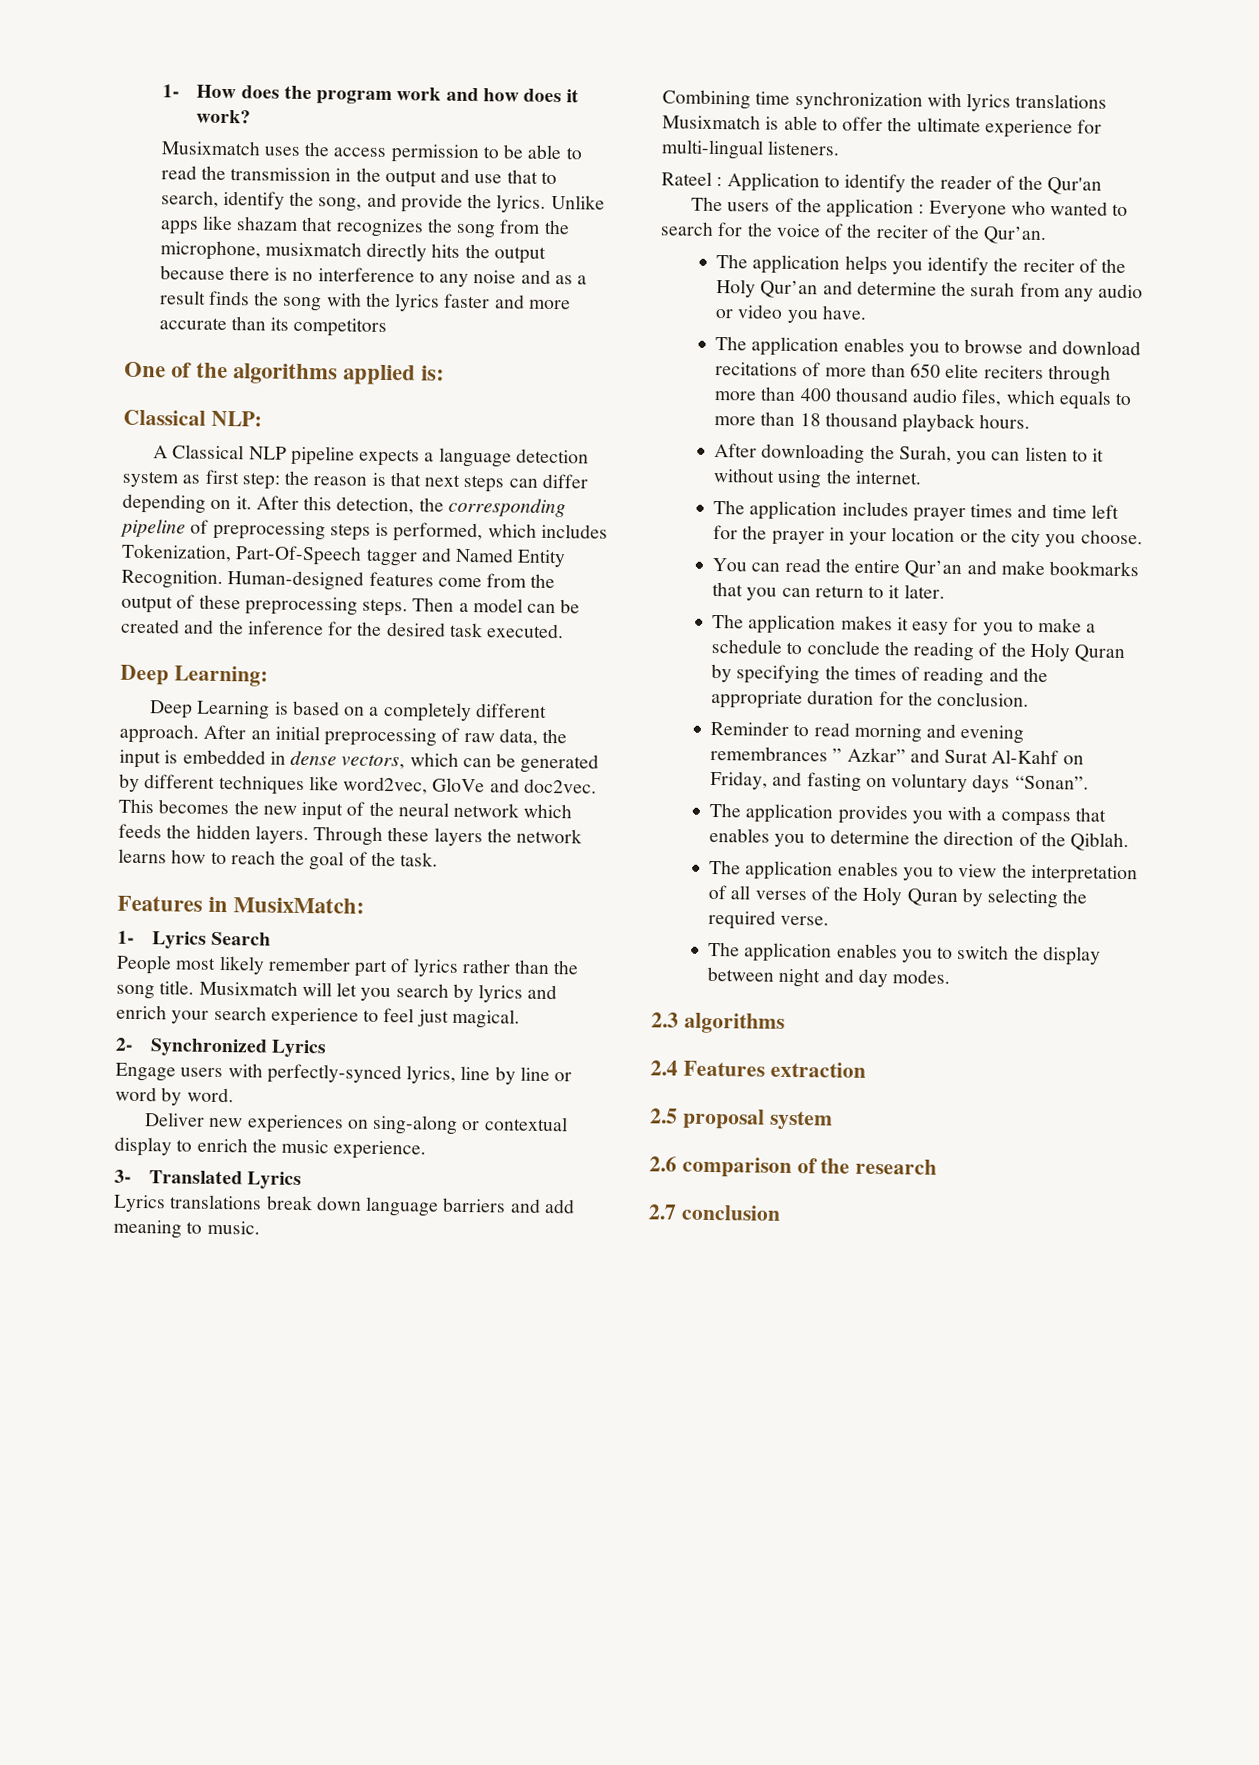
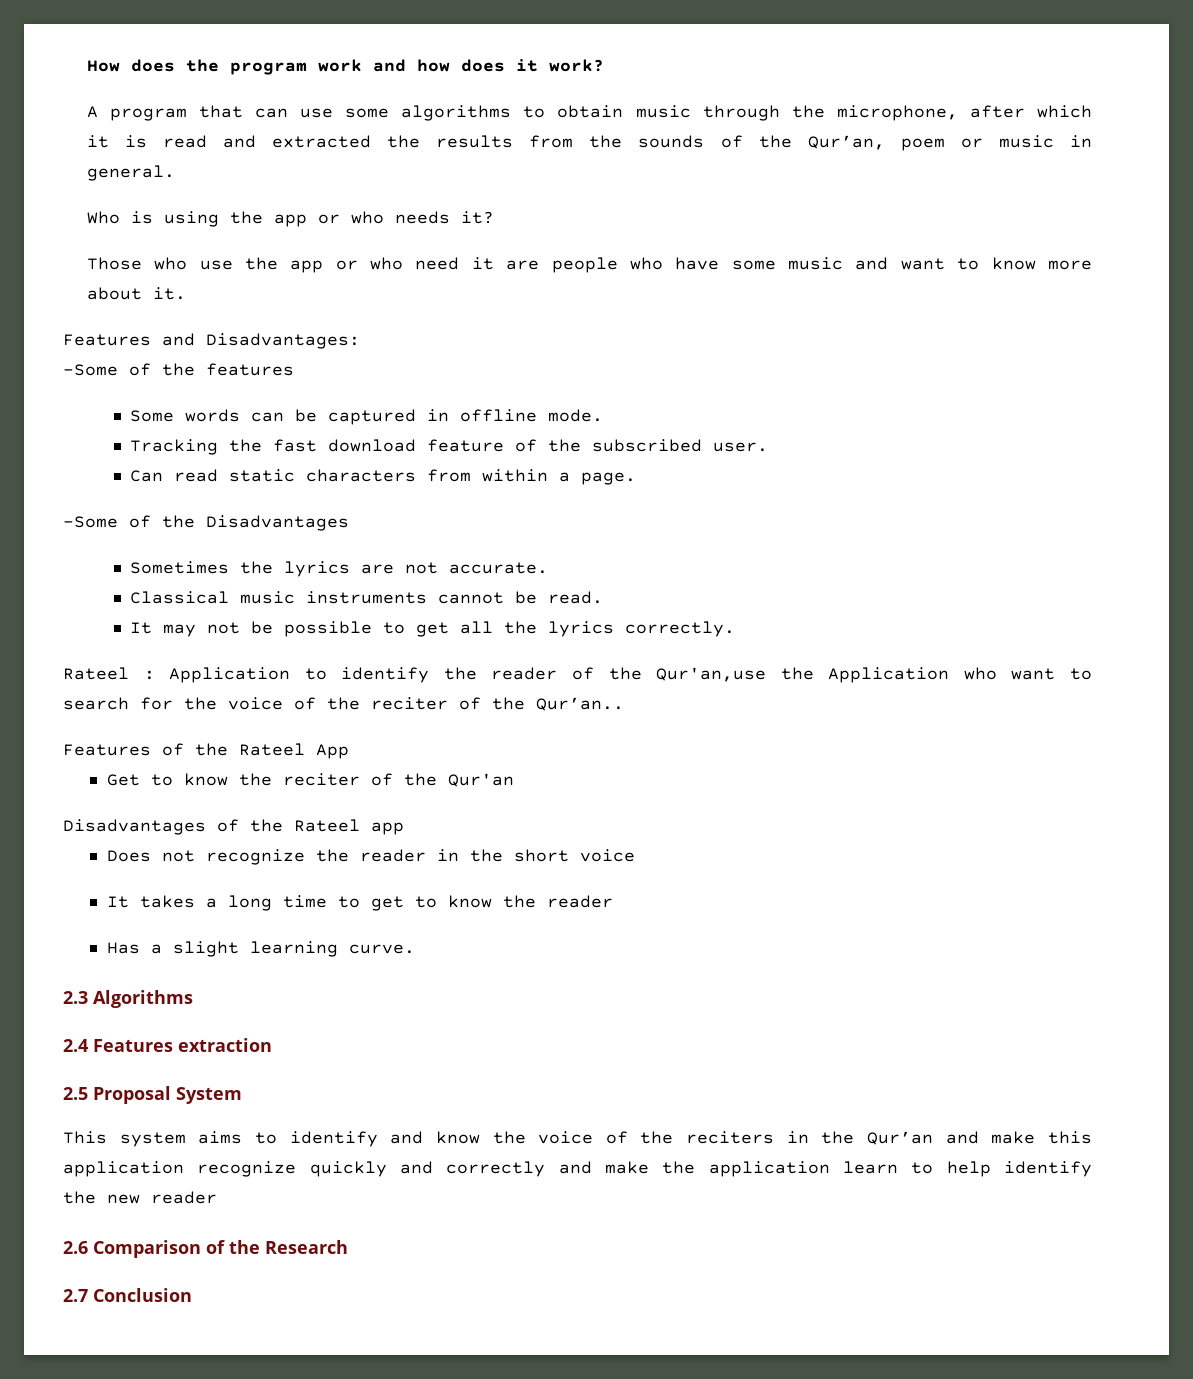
- 1- How does the program work and how does it work?
+ How does the program work and how does it work?
- Musixmatch uses the access permission to be able to read the transmission in the output and use that to search, identify the song, and provide the lyrics. Unlike apps like shazam that recognizes the song from the microphone, musixmatch directly hits the output because there is no interference to any noise and as a result finds the song with the lyrics faster and more accurate than its competitors
- One of the algorithms applied is:
- Classical NLP:
- A Classical NLP pipeline expects a language detection system as first step: the reason is that next steps can differ depending on it. After this detection, the corresponding pipeline of preprocessing steps is performed, which includes Tokenization, Part-Of-Speech tagger and Named Entity Recognition. Human-designed features come from the output of these preprocessing steps. Then a model can be created and the inference for the desired task executed.
- Deep Learning:
- Deep Learning is based on a completely different approach. After an initial preprocessing of raw data, the input is embedded in dense vectors, which can be generated by different techniques like word2vec, GloVe and doc2vec. This becomes the new input of the neural network which feeds the hidden layers. Through these layers the network learns how to reach the goal of the task.
- Features in MusixMatch:
- 1- Lyrics Search
- People most likely remember part of lyrics rather than the song title. Musixmatch will let you search by lyrics and enrich your search experience to feel just magical.
- 2- Synchronized Lyrics
- Engage users with perfectly-synced lyrics, line by line or word by word.
- Deliver new experiences on sing-along or contextual display to enrich the music experience.
- 3- Translated Lyrics
- Lyrics translations break down language barriers and add meaning to music.
- Combining time synchronization with lyrics translations Musixmatch is able to offer the ultimate experience for multi-lingual listeners.
+ A program that can use some algorithms to obtain music through the microphone, after which it is read and extracted the results from the sounds of the Qur’an, poem or music in general.
+ Who is using the app or who needs it?
+ Those who use the app or who need it are people who have some music and want to know more about it.
+ Features and Disadvantages:
+ -Some of the features
+ Some words can be captured in offline mode.
+ Tracking the fast download feature of the subscribed user.
+ Can read static characters from within a page.
+ -Some of the Disadvantages
+ Sometimes the lyrics are not accurate.
+ Classical music instruments cannot be read.
+ It may not be possible to get all the lyrics correctly.
- Rateel : Application to identify the reader of the Qur'an
- The users of the application : Everyone who wanted to search for the voice of the reciter of the Qur’an.
- The application helps you identify the reciter of the Holy Qur’an and determine the surah from any audio or video you have.
- The application enables you to browse and download recitations of more than 650 elite reciters through more than 400 thousand audio files, which equals to more than 18 thousand playback hours.
- After downloading the Surah, you can listen to it without using the internet.
- The application includes prayer times and time left for the prayer in your location or the city you choose.
- You can read the entire Qur’an and make bookmarks that you can return to it later.
- The application makes it easy for you to make a schedule to conclude the reading of the Holy Quran by specifying the times of reading and the appropriate duration for the conclusion.
- Reminder to read morning and evening remembrances ” Azkar” and Surat Al-Kahf on Friday, and fasting on voluntary days “Sonan”.
- The application provides you with a compass that enables you to determine the direction of the Qiblah.
- The application enables you to view the interpretation of all verses of the Holy Quran by selecting the required verse.
- The application enables you to switch the display between night and day modes.
+ Rateel : Application to identify the reader of the Qur'an,use the Application who want to search for the voice of the reciter of the Qur’an..
+ Features of the Rateel App
+ Get to know the reciter of the Qur'an
+ Disadvantages of the Rateel app
+ Does not recognize the reader in the short voice
+ It takes a long time to get to know the reader
+ Has a slight learning curve.
- 2.3 algorithms
+ 2.3 Algorithms
- 2.5 proposal system
+ 2.5 Proposal System
+ This system aims to identify and know the voice of the reciters in the Qur’an and make this application recognize quickly and correctly and make the application learn to help identify the new reader
- 2.6 comparison of the research
+ 2.6 Comparison of the Research
- 2.7 conclusion
+ 2.7 Conclusion

